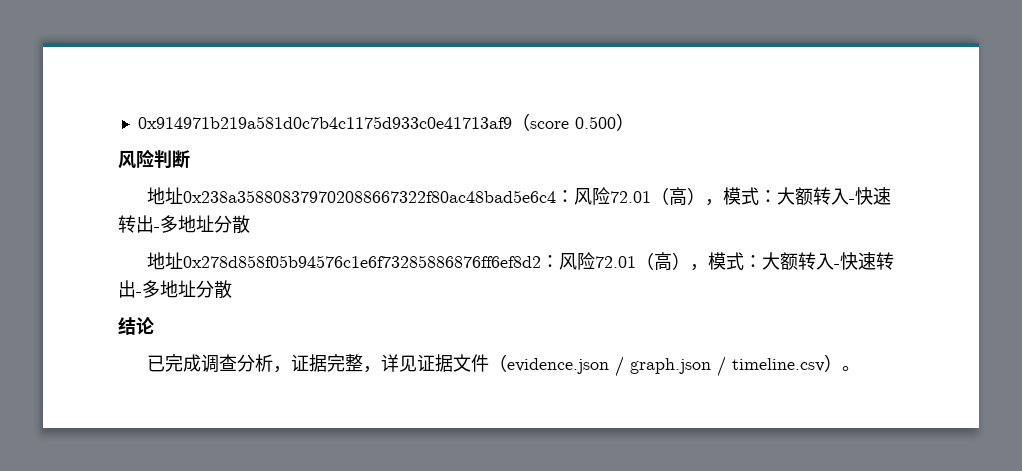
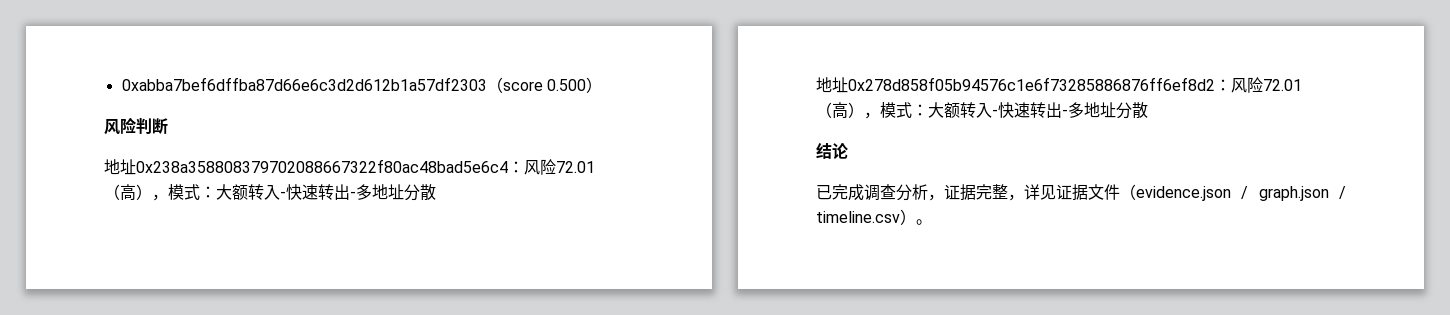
- 0x914971b219a581d0c7b4c1175d933c0e41713af9（score 0.500）
+ 0xabba7bef6dffba87d66e6c3d2d612b1a57df2303（score 0.500）

